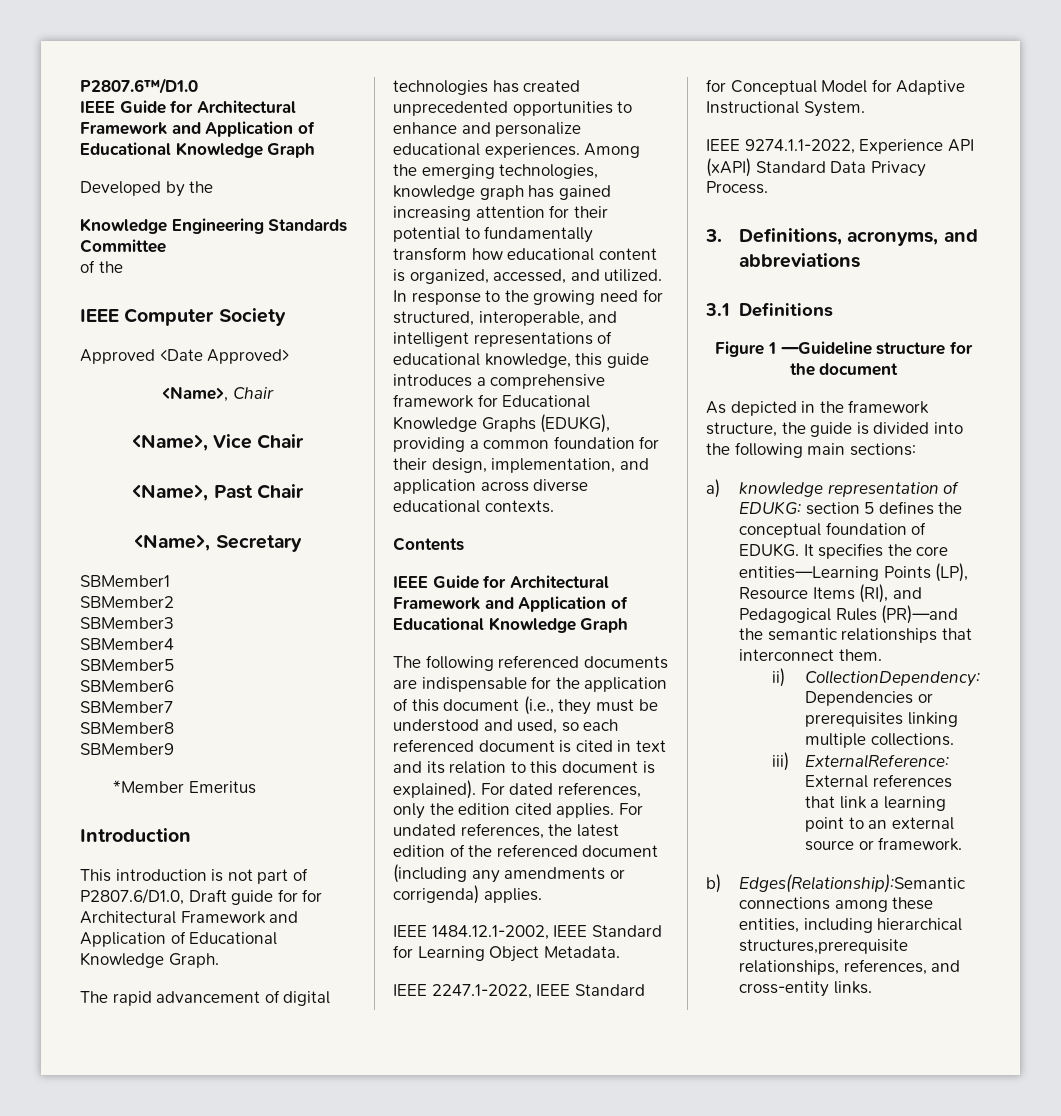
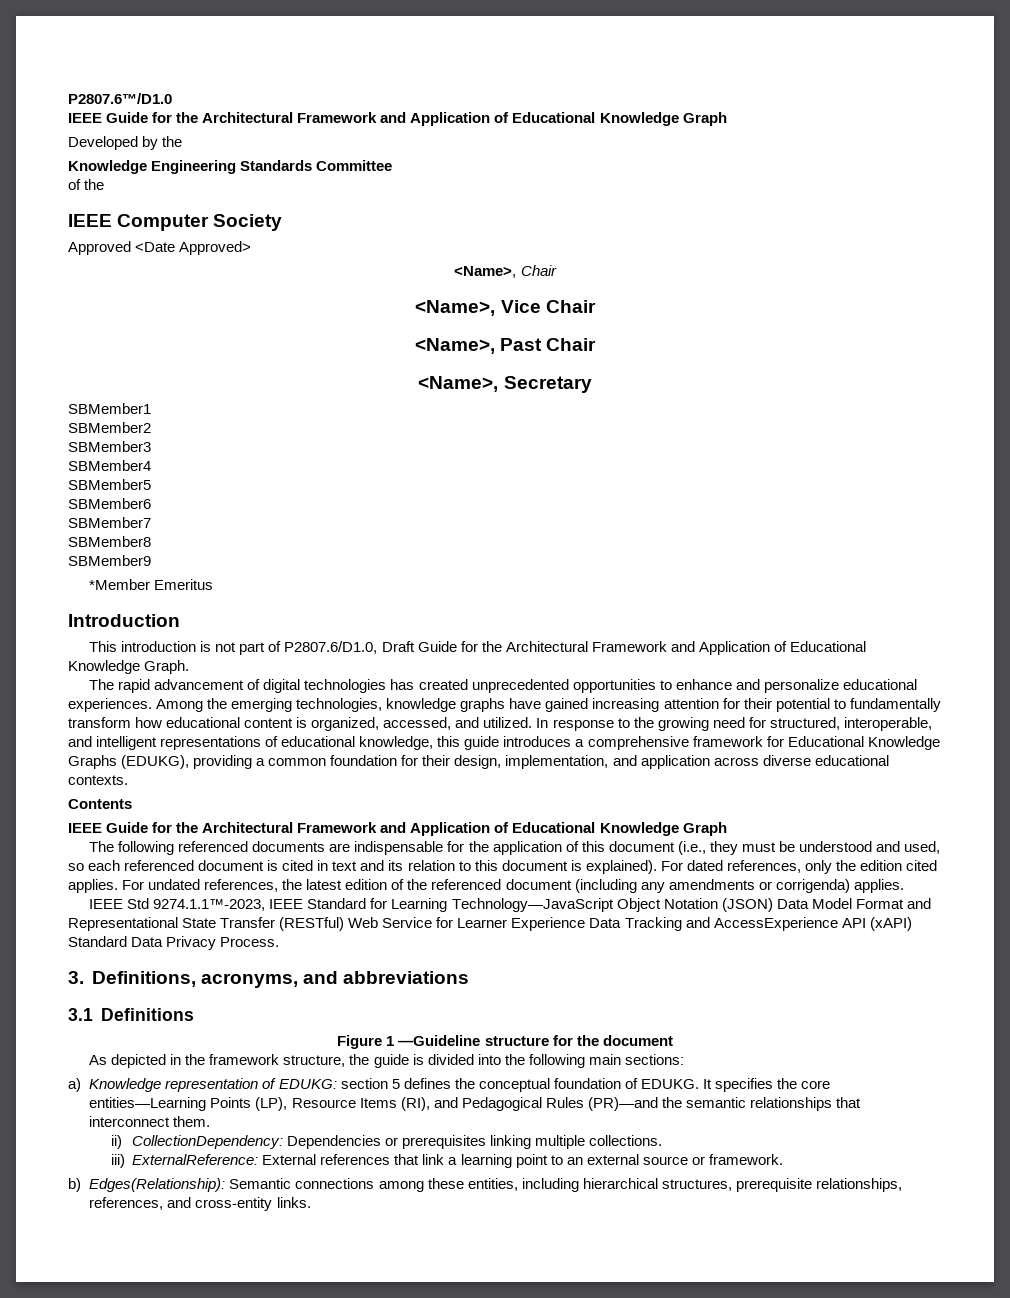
  P2807.6™/D1.0
- IEEE Guide for Architectural Framework and Application of Educational Knowledge Graph
+ IEEE Guide for the Architectural Framework and Application of Educational Knowledge Graph
- This introduction is not part of P2807.6/D1.0, Draft guide for for Architectural Framework and Application of Educational Knowledge Graph.
+ This introduction is not part of P2807.6/D1.0, Draft Guide for the Architectural Framework and Application of Educational Knowledge Graph.
- Among the emerging technologies, knowledge graph has gained increasing attention for their potential to fundamentally transform how educational content is organized, accessed, and utilized.
+ Among the emerging technologies, knowledge graphs have gained increasing attention for their potential to fundamentally transform how educational content is organized, accessed, and utilized.
  Contents
- IEEE Guide for Architectural Framework and Application of Educational Knowledge Graph
+ IEEE Guide for the Architectural Framework and Application of Educational Knowledge Graph
- IEEE 1484.12.1-2002, IEEE Standard for Learning Object Metadata.
- IEEE 2247.1-2022, IEEE Standard for Conceptual Model for Adaptive Instructional System.
- IEEE 9274.1.1-2022, Experience API (xAPI) Standard Data Privacy Process.
+ IEEE Std 9274.1.1™-2023, IEEE Standard for Learning Technology—JavaScript Object Notation (JSON) Data Model Format and Representational State Transfer (RESTful) Web Service for Learner Experience Data Tracking and AccessExperience API (xAPI) Standard Data Privacy Process.
- a) knowledge representation of EDUKG: section 5 defines the conceptual foundation of EDUKG.
+ a) Knowledge representation of EDUKG: section 5 defines the conceptual foundation of EDUKG.
- b) Edges(Relationship):Semantic connections among these entities, including hierarchical structures,prerequisite relationships, references, and cross-entity links.
+ b) Edges(Relationship): Semantic connections among these entities, including hierarchical structures, prerequisite relationships, references, and cross-entity links.

